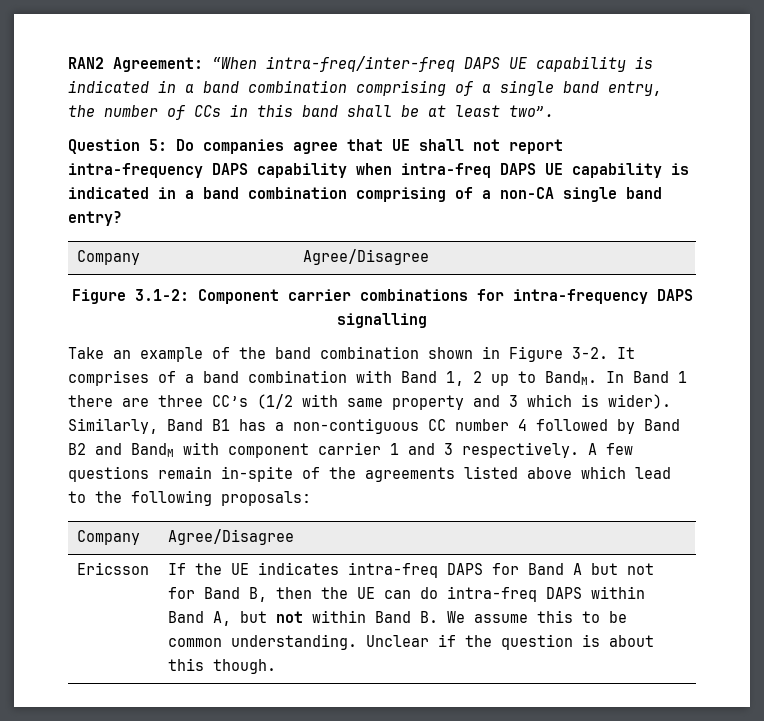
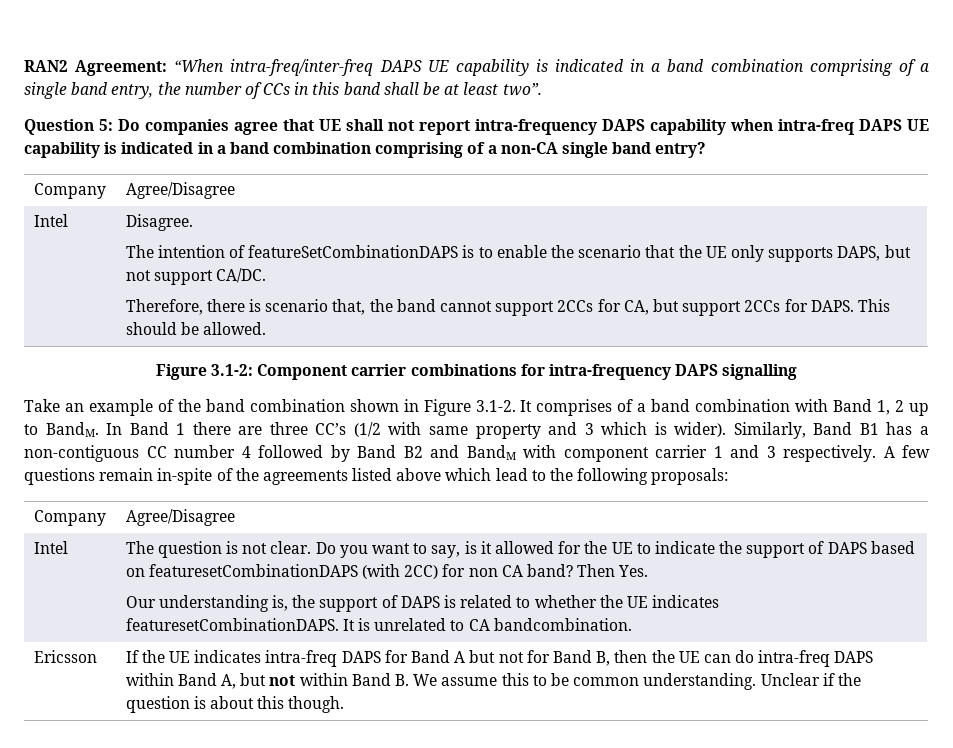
+ Intel | Disagree.
+ The intention of featureSetCombinationDAPS is to enable the scenario that the UE only supports DAPS, but not support CA/DC.
+ Therefore, there is scenario that, the band cannot support 2CCs for CA, but support 2CCs for DAPS. This should be allowed.
- Take an example of the band combination shown in Figure 3-2. It comprises of a band combination with Band 1, 2 up to BandM.
+ Take an example of the band combination shown in Figure 3.1-2. It comprises of a band combination with Band 1, 2 up to BandM.
+ Intel | The question is not clear. Do you want to say, is it allowed for the UE to indicate the support of DAPS based on featuresetCombinationDAPS (with 2CC) for non CA band? Then Yes.
+ Our understanding is, the support of DAPS is related to whether the UE indicates featuresetCombinationDAPS. It is unrelated to CA bandcombination.

